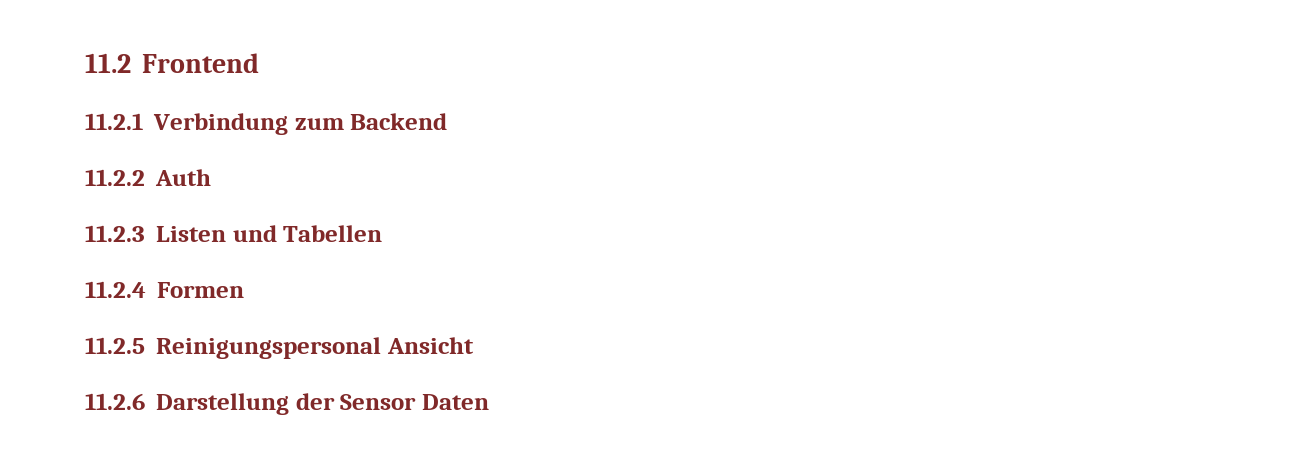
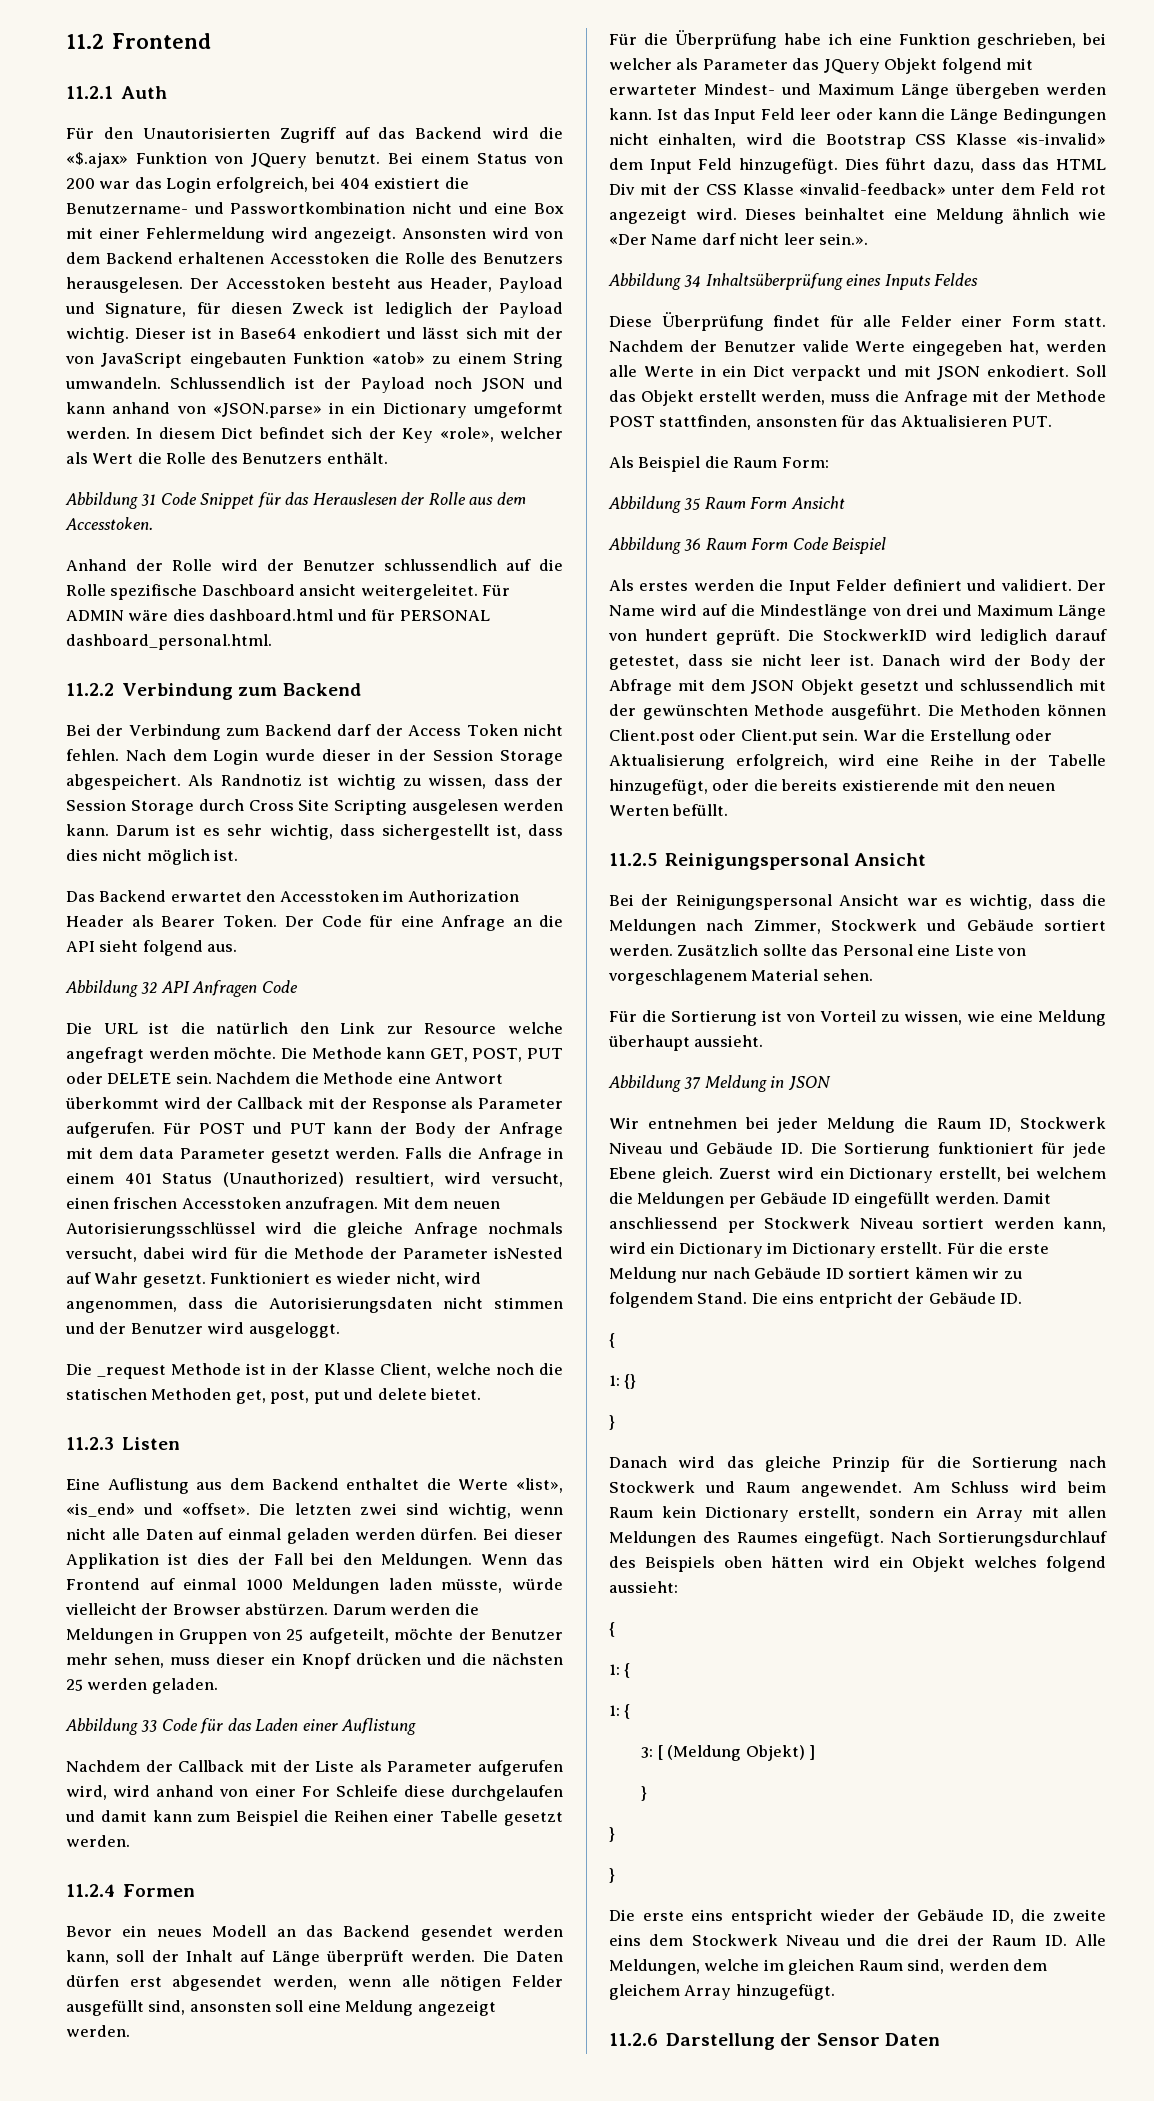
- 11.2.1 Verbindung zum Backend
- 11.2.2 Auth
- 11.2.3 Listen und Tabellen
+ 11.2.1 Auth
+ Für den Unautorisierten Zugriff auf das Backend wird die «$.ajax» Funktion von JQuery benutzt. Bei einem Status von 200 war das Login erfolgreich, bei 404 existiert die Benutzername- und Passwortkombination nicht und eine Box mit einer Fehlermeldung wird angezeigt. Ansonsten wird von dem Backend erhaltenen Accesstoken die Rolle des Benutzers herausgelesen. Der Accesstoken besteht aus Header, Payload und Signature, für diesen Zweck ist lediglich der Payload wichtig. Dieser ist in Base64 enkodiert und lässt sich mit der von JavaScript eingebauten Funktion «atob» zu einem String umwandeln. Schlussendlich ist der Payload noch JSON und kann anhand von «JSON.parse» in ein Dictionary umgeformt werden. In diesem Dict befindet sich der Key «role», welcher als Wert die Rolle des Benutzers enthält.
+ Abbildung 31 Code Snippet für das Herauslesen der Rolle aus dem Accesstoken.
+ Anhand der Rolle wird der Benutzer schlussendlich auf die Rolle spezifische Daschboard ansicht weitergeleitet. Für ADMIN wäre dies dashboard.html und für PERSONAL dashboard_personal.html.
+ 11.2.2 Verbindung zum Backend
+ Bei der Verbindung zum Backend darf der Access Token nicht fehlen. Nach dem Login wurde dieser in der Session Storage abgespeichert. Als Randnotiz ist wichtig zu wissen, dass der Session Storage durch Cross Site Scripting ausgelesen werden kann. Darum ist es sehr wichtig, dass sichergestellt ist, dass dies nicht möglich ist.
+ Das Backend erwartet den Accesstoken im Authorization Header als Bearer Token. Der Code für eine Anfrage an die API sieht folgend aus.
+ Abbildung 32 API Anfragen Code
+ Die URL ist die natürlich den Link zur Resource welche angefragt werden möchte. Die Methode kann GET, POST, PUT oder DELETE sein. Nachdem die Methode eine Antwort überkommt wird der Callback mit der Response als Parameter aufgerufen. Für POST und PUT kann der Body der Anfrage mit dem data Parameter gesetzt werden. Falls die Anfrage in einem 401 Status (Unauthorized) resultiert, wird versucht, einen frischen Accesstoken anzufragen. Mit dem neuen Autorisierungsschlüssel wird die gleiche Anfrage nochmals versucht, dabei wird für die Methode der Parameter isNested auf Wahr gesetzt. Funktioniert es wieder nicht, wird angenommen, dass die Autorisierungsdaten nicht stimmen und der Benutzer wird ausgeloggt.
+ Die _request Methode ist in der Klasse Client, welche noch die statischen Methoden get, post, put und delete bietet.
+ 11.2.3 Listen
+ Eine Auflistung aus dem Backend enthaltet die Werte «list», «is_end» und «offset». Die letzten zwei sind wichtig, wenn nicht alle Daten auf einmal geladen werden dürfen. Bei dieser Applikation ist dies der Fall bei den Meldungen. Wenn das Frontend auf einmal 1000 Meldungen laden müsste, würde vielleicht der Browser abstürzen. Darum werden die Meldungen in Gruppen von 25 aufgeteilt, möchte der Benutzer mehr sehen, muss dieser ein Knopf drücken und die nächsten 25 werden geladen.
+ Abbildung 33 Code für das Laden einer Auflistung
+ Nachdem der Callback mit der Liste als Parameter aufgerufen wird, wird anhand von einer For Schleife diese durchgelaufen und damit kann zum Beispiel die Reihen einer Tabelle gesetzt werden.
  11.2.4 Formen
+ Bevor ein neues Modell an das Backend gesendet werden kann, soll der Inhalt auf Länge überprüft werden. Die Daten dürfen erst abgesendet werden, wenn alle nötigen Felder ausgefüllt sind, ansonsten soll eine Meldung angezeigt werden.
+ Für die Überprüfung habe ich eine Funktion geschrieben, bei welcher als Parameter das JQuery Objekt folgend mit erwarteter Mindest- und Maximum Länge übergeben werden kann. Ist das Input Feld leer oder kann die Länge Bedingungen nicht einhalten, wird die Bootstrap CSS Klasse «is-invalid» dem Input Feld hinzugefügt. Dies führt dazu, dass das HTML Div mit der CSS Klasse «invalid-feedback» unter dem Feld rot angezeigt wird. Dieses beinhaltet eine Meldung ähnlich wie «Der Name darf nicht leer sein.».
+ Abbildung 34 Inhaltsüberprüfung eines Inputs Feldes
+ Diese Überprüfung findet für alle Felder einer Form statt. Nachdem der Benutzer valide Werte eingegeben hat, werden alle Werte in ein Dict verpackt und mit JSON enkodiert. Soll das Objekt erstellt werden, muss die Anfrage mit der Methode POST stattfinden, ansonsten für das Aktualisieren PUT.
+ Als Beispiel die Raum Form:
+ Abbildung 35 Raum Form Ansicht
+ Abbildung 36 Raum Form Code Beispiel
+ Als erstes werden die Input Felder definiert und validiert. Der Name wird auf die Mindestlänge von drei und Maximum Länge von hundert geprüft. Die StockwerkID wird lediglich darauf getestet, dass sie nicht leer ist. Danach wird der Body der Abfrage mit dem JSON Objekt gesetzt und schlussendlich mit der gewünschten Methode ausgeführt. Die Methoden können Client.post oder Client.put sein. War die Erstellung oder Aktualisierung erfolgreich, wird eine Reihe in der Tabelle hinzugefügt, oder die bereits existierende mit den neuen Werten befüllt.
  11.2.5 Reinigungspersonal Ansicht
+ Bei der Reinigungspersonal Ansicht war es wichtig, dass die Meldungen nach Zimmer, Stockwerk und Gebäude sortiert werden. Zusätzlich sollte das Personal eine Liste von vorgeschlagenem Material sehen.
+ Für die Sortierung ist von Vorteil zu wissen, wie eine Meldung überhaupt aussieht.
+ Abbildung 37 Meldung in JSON
+ Wir entnehmen bei jeder Meldung die Raum ID, Stockwerk Niveau und Gebäude ID. Die Sortierung funktioniert für jede Ebene gleich. Zuerst wird ein Dictionary erstellt, bei welchem die Meldungen per Gebäude ID eingefüllt werden. Damit anschliessend per Stockwerk Niveau sortiert werden kann, wird ein Dictionary im Dictionary erstellt. Für die erste Meldung nur nach Gebäude ID sortiert kämen wir zu folgendem Stand. Die eins entpricht der Gebäude ID.
+ {
+ 1: {}
+ }
+ Danach wird das gleiche Prinzip für die Sortierung nach Stockwerk und Raum angewendet. Am Schluss wird beim Raum kein Dictionary erstellt, sondern ein Array mit allen Meldungen des Raumes eingefügt. Nach Sortierungsdurchlauf des Beispiels oben hätten wird ein Objekt welches folgend aussieht:
+ {
+ 1: {
+ 1: {
+ 3: [ (Meldung Objekt) ]
+ }
+ }
+ }
+ Die erste eins entspricht wieder der Gebäude ID, die zweite eins dem Stockwerk Niveau und die drei der Raum ID. Alle Meldungen, welche im gleichen Raum sind, werden dem gleichem Array hinzugefügt.

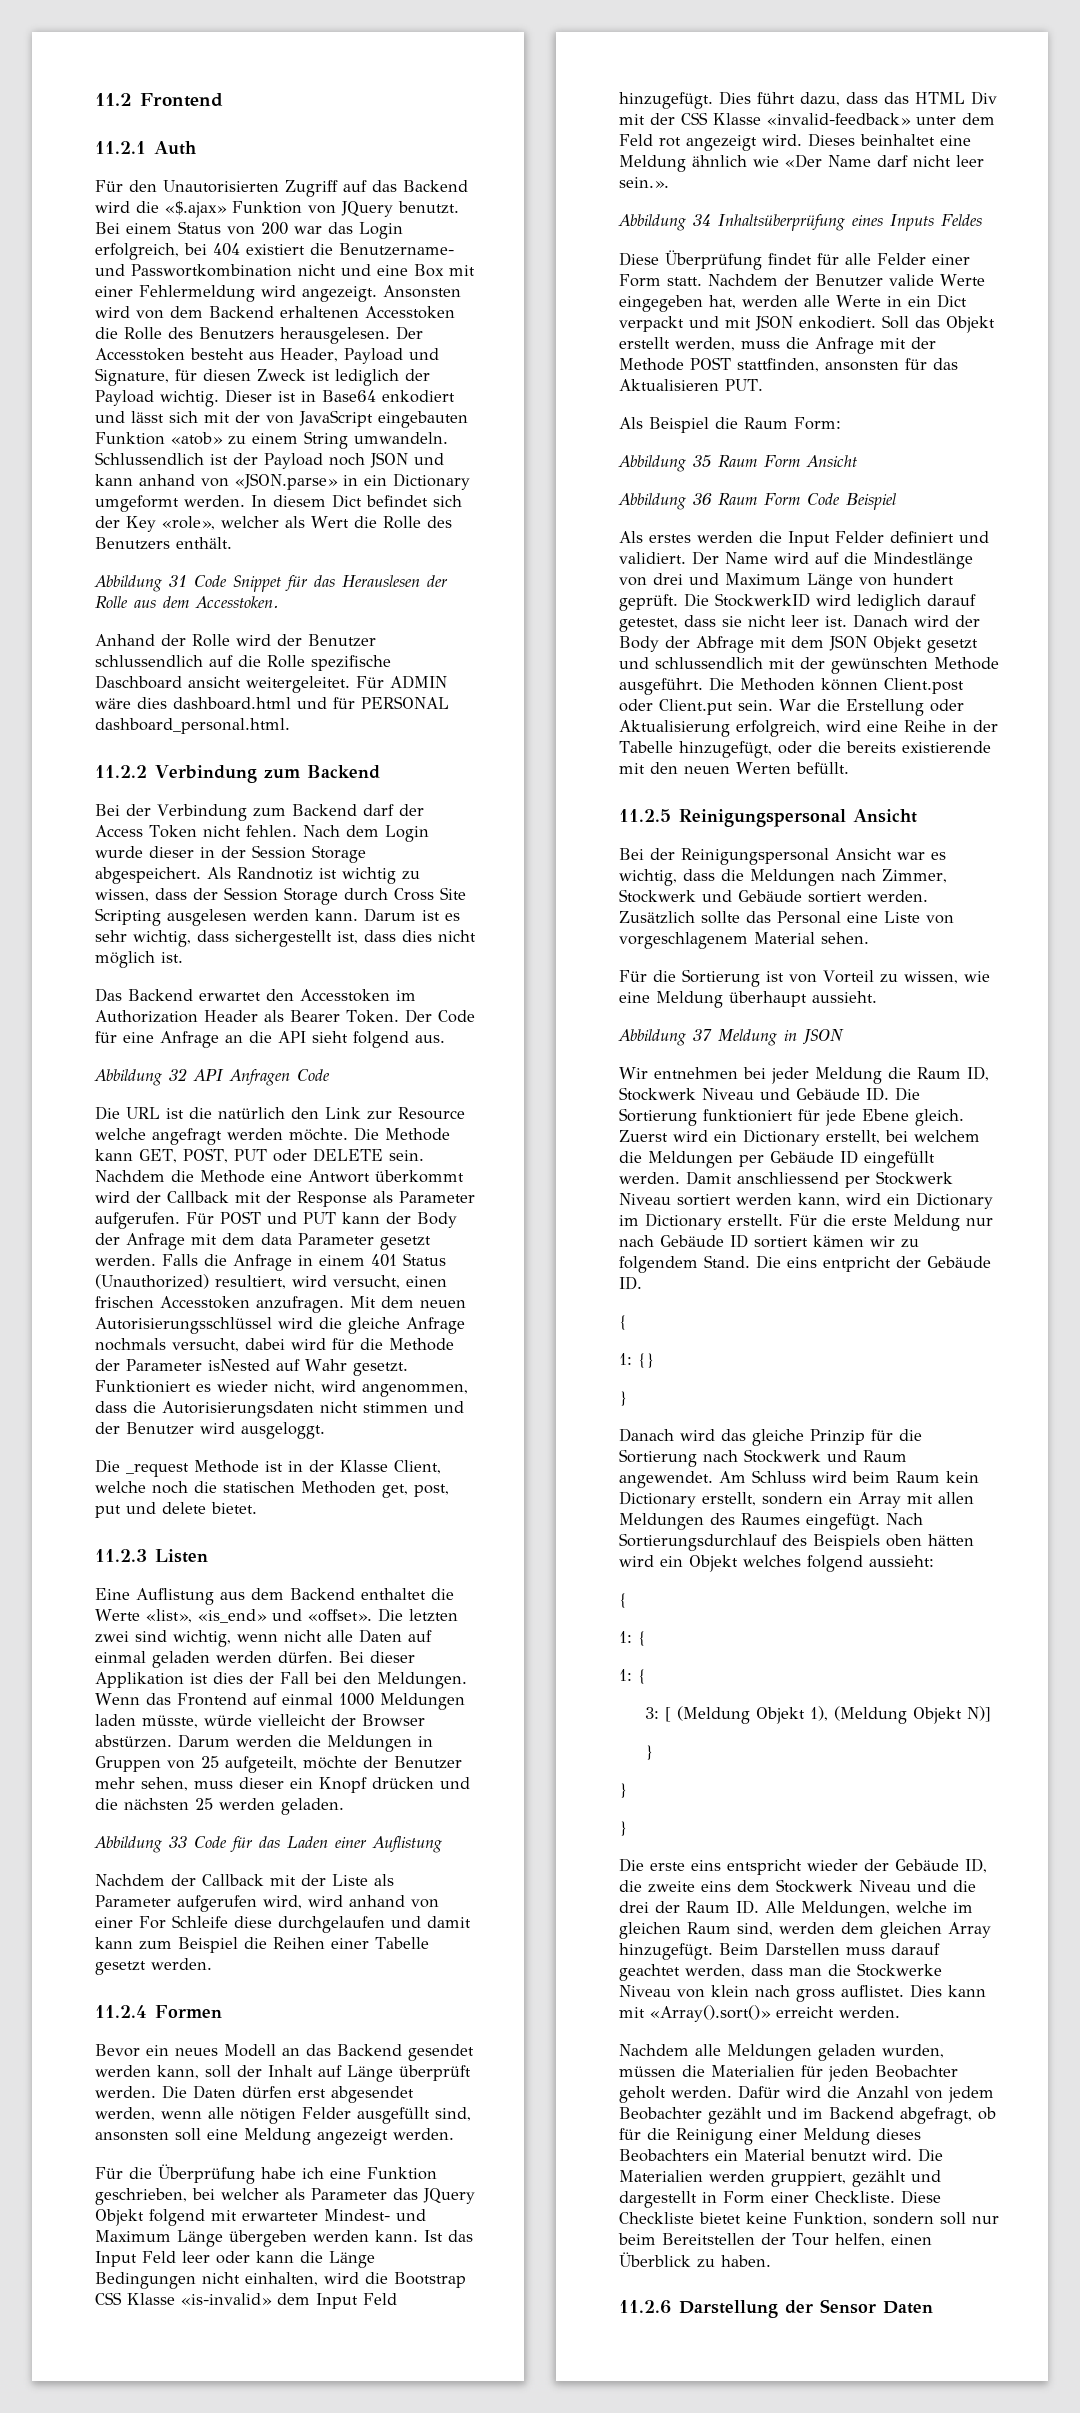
- 3: [ (Meldung Objekt) ]
+ 3: [ (Meldung Objekt 1), (Meldung Objekt N)]
- Die erste eins entspricht wieder der Gebäude ID, die zweite eins dem Stockwerk Niveau und die drei der Raum ID. Alle Meldungen, welche im gleichen Raum sind, werden dem gleichem Array hinzugefügt.
+ Die erste eins entspricht wieder der Gebäude ID, die zweite eins dem Stockwerk Niveau und die drei der Raum ID. Alle Meldungen, welche im gleichen Raum sind, werden dem gleichen Array hinzugefügt. Beim Darstellen muss darauf geachtet werden, dass man die Stockwerke Niveau von klein nach gross auflistet. Dies kann mit «Array().sort()» erreicht werden.
+ Nachdem alle Meldungen geladen wurden, müssen die Materialien für jeden Beobachter geholt werden. Dafür wird die Anzahl von jedem Beobachter gezählt und im Backend abgefragt, ob für die Reinigung einer Meldung dieses Beobachters ein Material benutzt wird. Die Materialien werden gruppiert, gezählt und dargestellt in Form einer Checkliste. Diese Checkliste bietet keine Funktion, sondern soll nur beim Bereitstellen der Tour helfen, einen Überblick zu haben.

